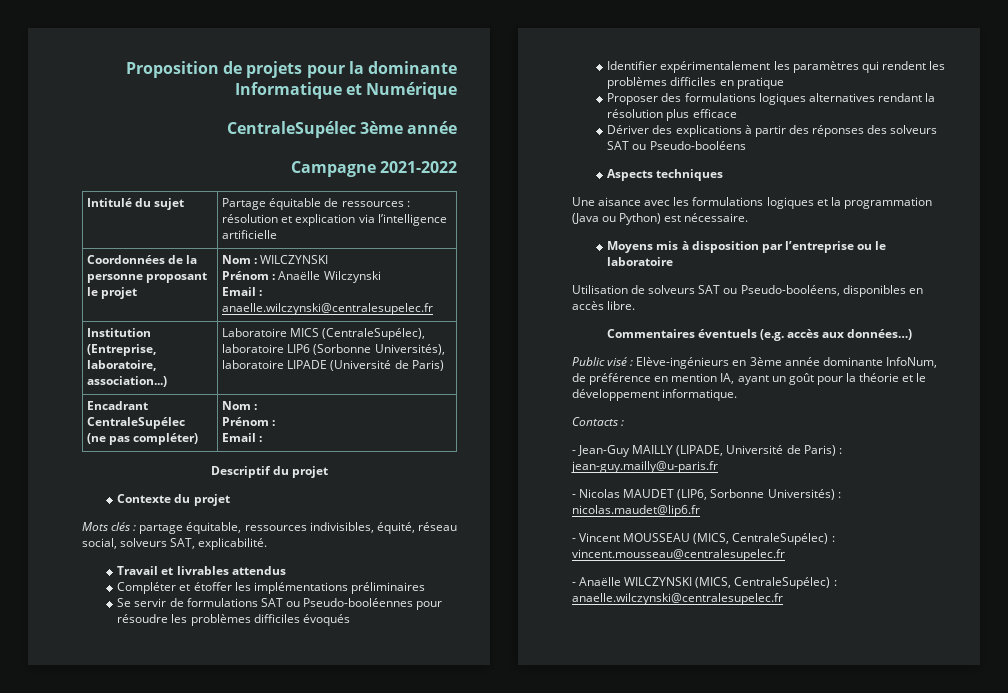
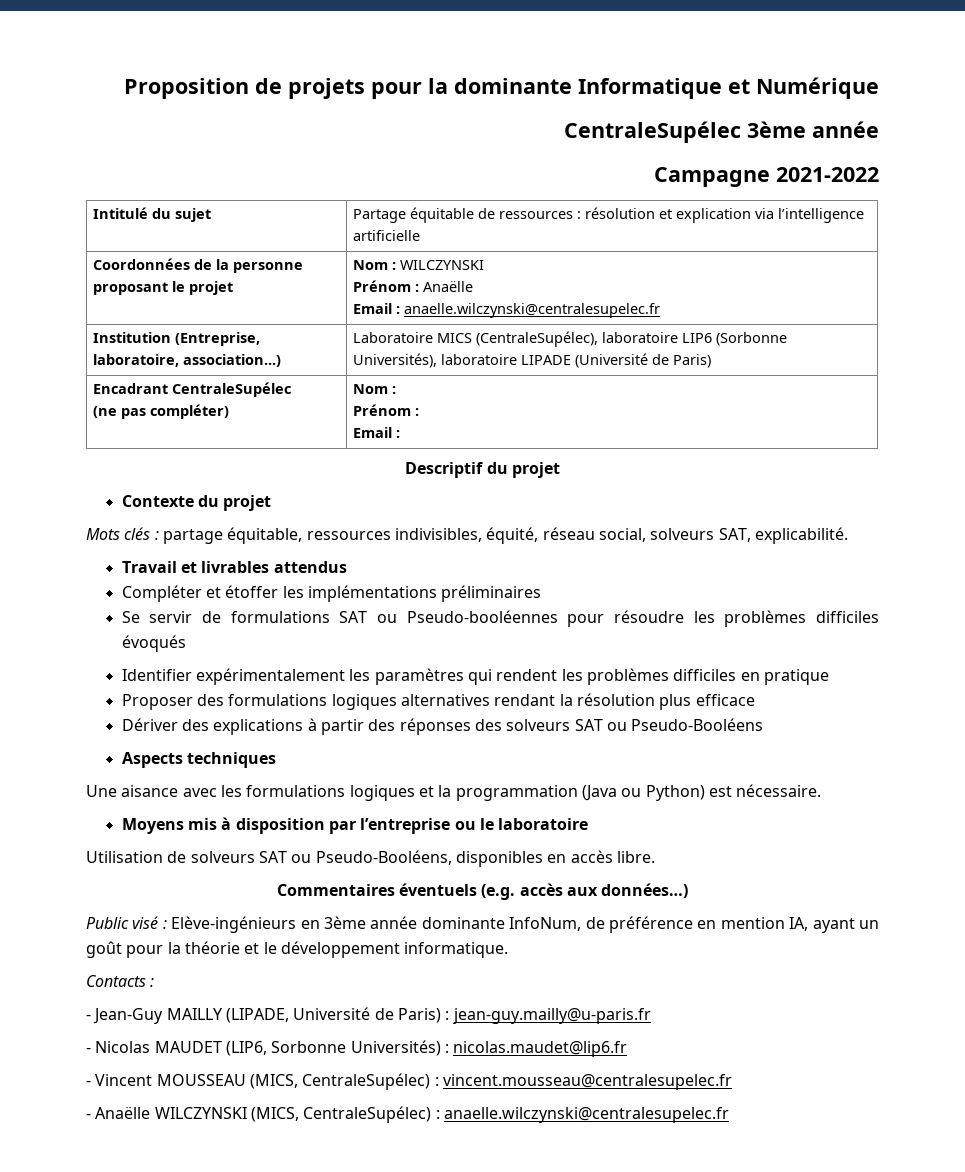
  Coordonnées de la personne proposant le projet | Nom : WILCZYNSKI
- Prénom : Anaëlle Wilczynski
+ Prénom : Anaëlle
- Dériver des explications à partir des réponses des solveurs SAT ou Pseudo-booléens
+ Dériver des explications à partir des réponses des solveurs SAT ou Pseudo-Booléens
- Utilisation de solveurs SAT ou Pseudo-booléens, disponibles en accès libre.
+ Utilisation de solveurs SAT ou Pseudo-Booléens, disponibles en accès libre.

